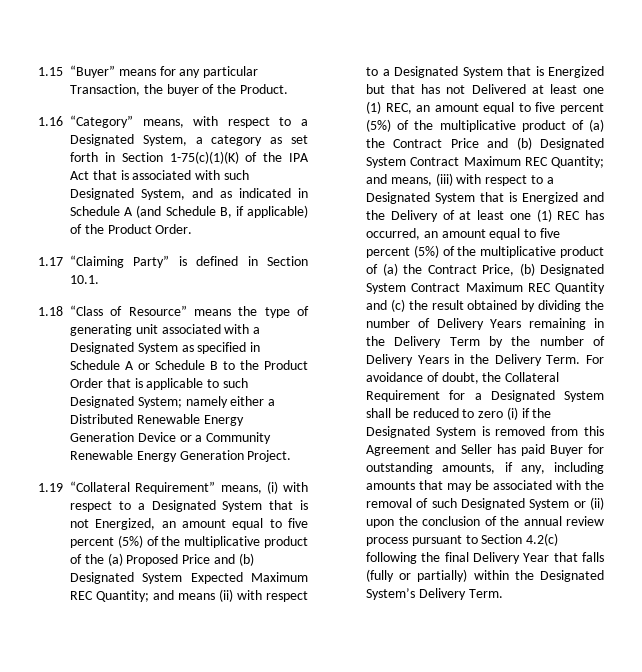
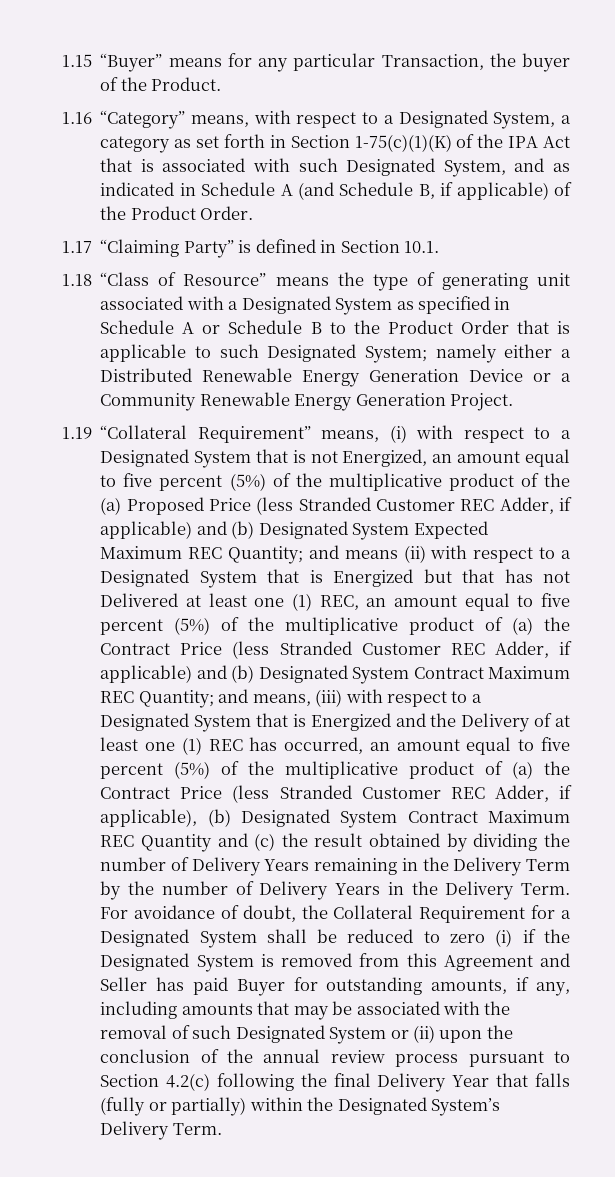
- 1.19 “Collateral Requirement” means, (i) with respect to a Designated System that is not Energized, an amount equal to five percent (5%) of the multiplicative product of the (a) Proposed Price and (b) Designated System Expected Maximum REC Quantity;
+ 1.19 “Collateral Requirement” means, (i) with respect to a Designated System that is not Energized, an amount equal to five percent (5%) of the multiplicative product of the (a) Proposed Price (less Stranded Customer REC Adder, if applicable) and (b) Designated System Expected Maximum REC Quantity;
- and means (ii) with respect to a Designated System that is Energized but that has not Delivered at least one (1) REC, an amount equal to five percent (5%) of the multiplicative product of (a) the Contract Price and (b) Designated System Contract Maximum REC Quantity;
+ and means (ii) with respect to a Designated System that is Energized but that has not Delivered at least one (1) REC, an amount equal to five percent (5%) of the multiplicative product of (a) the Contract Price (less Stranded Customer REC Adder, if applicable) and (b) Designated System Contract Maximum REC Quantity;
- and means, (iii) with respect to a Designated System that is Energized and the Delivery of at least one (1) REC has occurred, an amount equal to five percent (5%) of the multiplicative product of (a) the Contract Price, (b) Designated System Contract Maximum REC Quantity and (c) the result obtained by dividing the number of Delivery Years remaining in the Delivery Term by the number of Delivery Years in the Delivery Term.
+ and means, (iii) with respect to a Designated System that is Energized and the Delivery of at least one (1) REC has occurred, an amount equal to five percent (5%) of the multiplicative product of (a) the Contract Price (less Stranded Customer REC Adder, if applicable), (b) Designated System Contract Maximum REC Quantity and (c) the result obtained by dividing the number of Delivery Years remaining in the Delivery Term by the number of Delivery Years in the Delivery Term.

